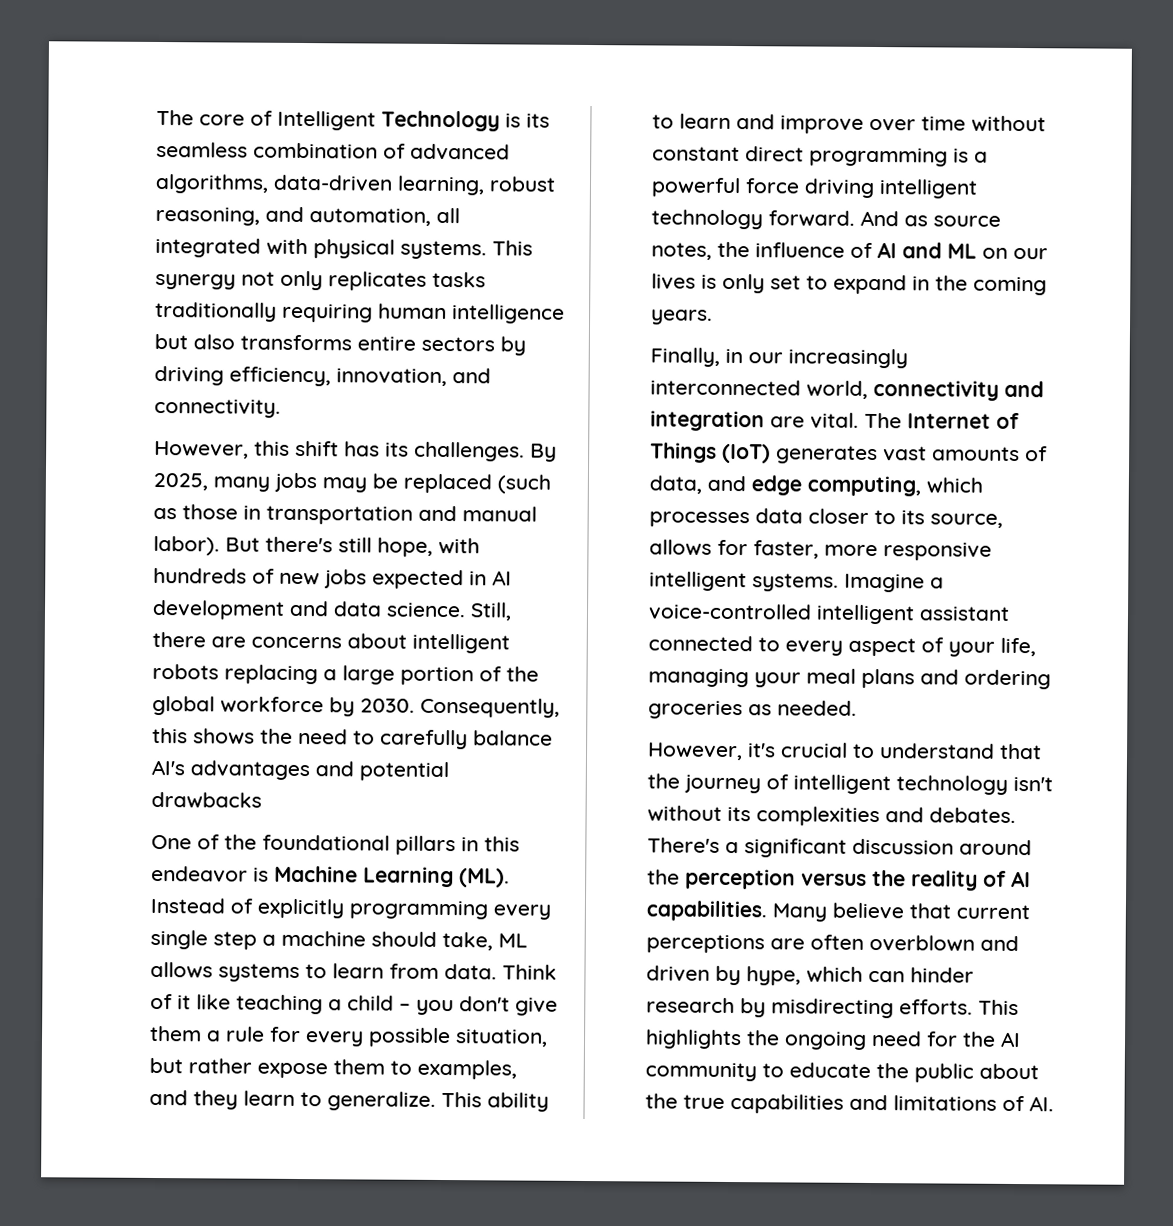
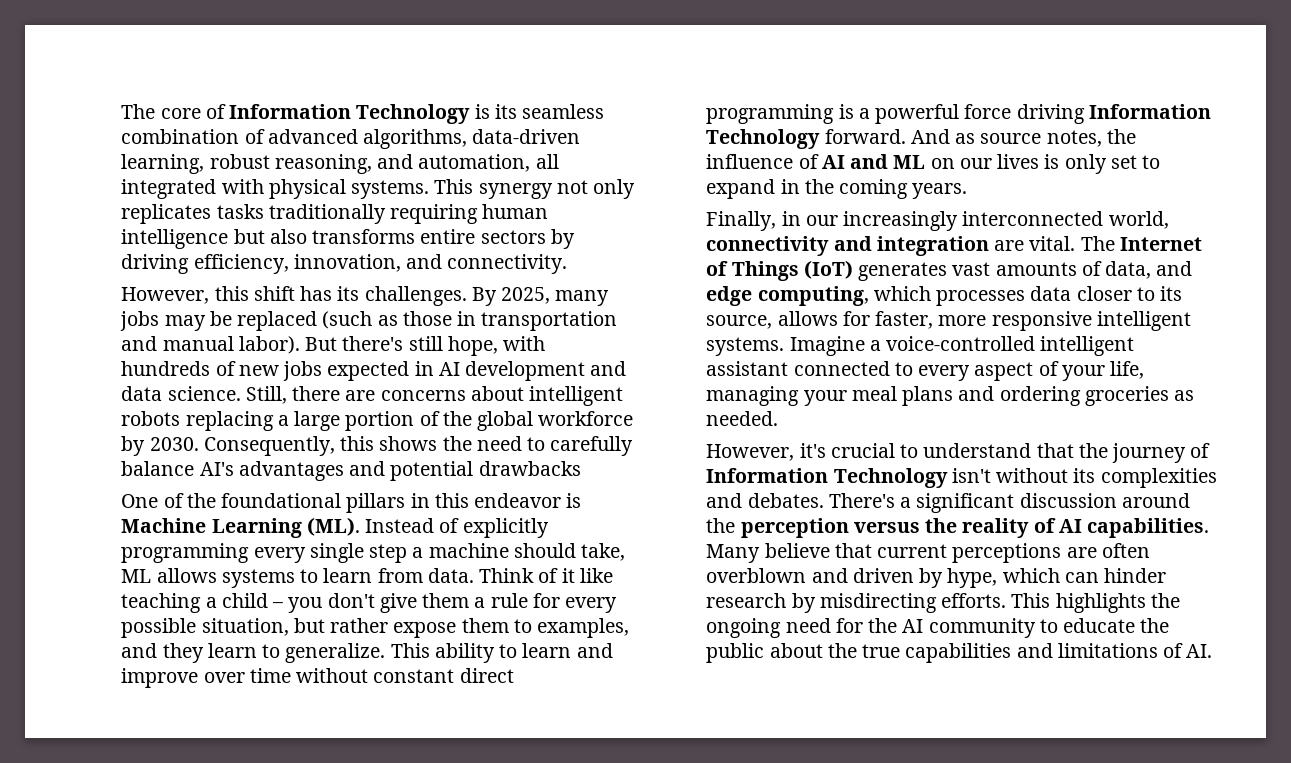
- The core of Intelligent Technology is its seamless combination of advanced algorithms, data-driven learning, robust reasoning, and automation, all integrated with physical systems.
+ The core of Information Technology is its seamless combination of advanced algorithms, data-driven learning, robust reasoning, and automation, all integrated with physical systems.
- This ability to learn and improve over time without constant direct programming is a powerful force driving intelligent technology forward.
+ This ability to learn and improve over time without constant direct programming is a powerful force driving Information Technology forward.
- However, it's crucial to understand that the journey of intelligent technology isn't without its complexities and debates.
+ However, it's crucial to understand that the journey of Information Technology isn't without its complexities and debates.

